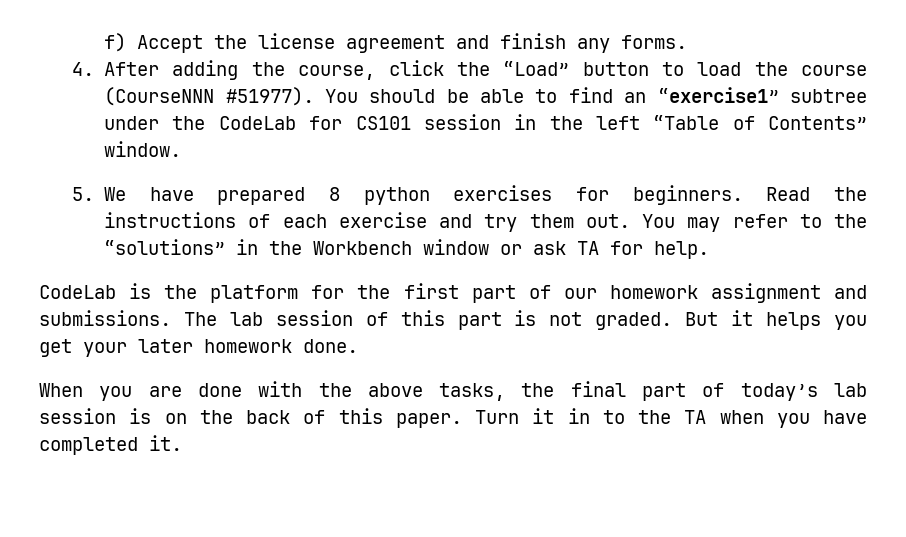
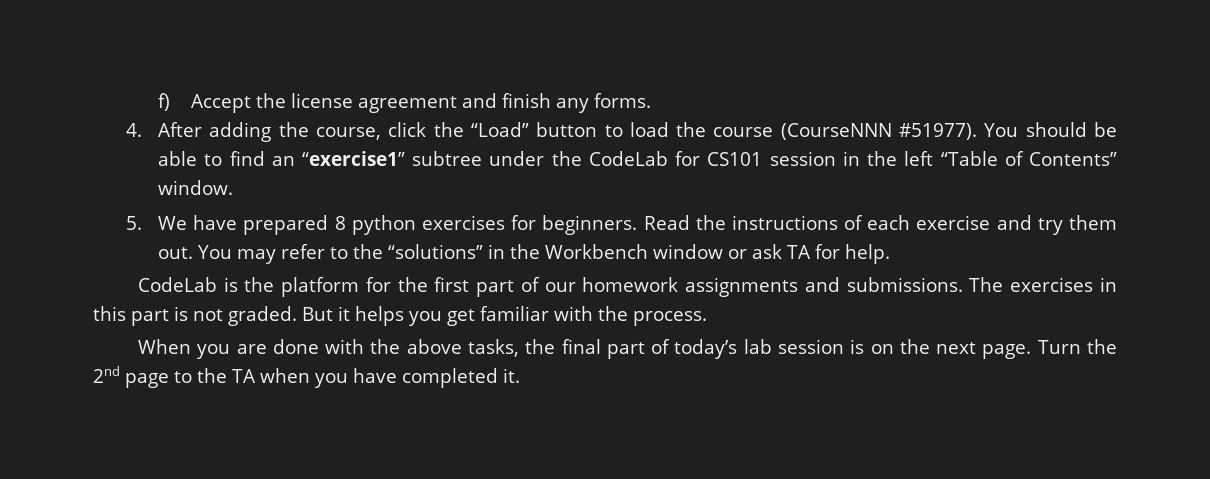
- CodeLab is the platform for the first part of our homework assignment and submissions.
+ CodeLab is the platform for the first part of our homework assignments and submissions.
- The lab session of this part is not graded.
+ The exercises in this part is not graded.
- But it helps you get your later homework done.
+ But it helps you get familiar with the process.
- When you are done with the above tasks, the final part of today’s lab session is on the back of this paper. Turn it in to the TA when you have completed it.
+ When you are done with the above tasks, the final part of today’s lab session is on the next page. Turn the 2nd page to the TA when you have completed it.

